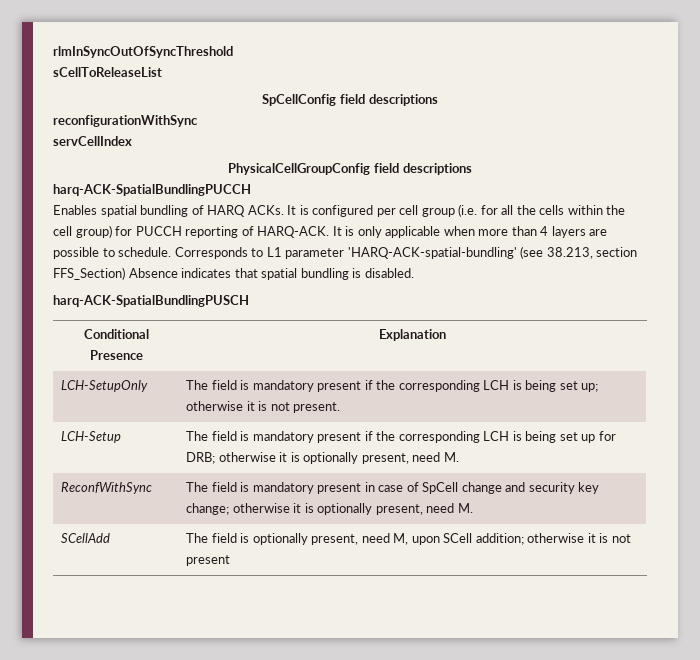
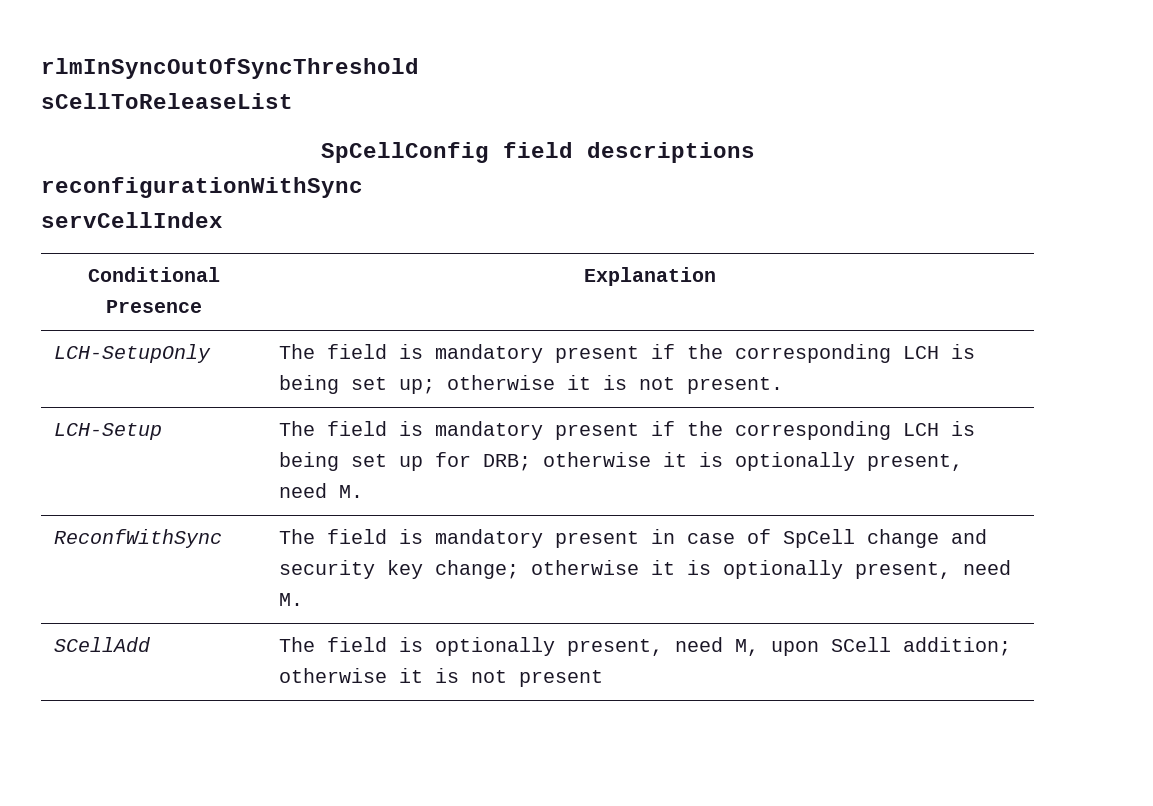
- PhysicalCellGroupConfig field descriptions
- harq-ACK-SpatialBundlingPUCCH
- Enables spatial bundling of HARQ ACKs. It is configured per cell group (i.e. for all the cells within the cell group) for PUCCH reporting of HARQ-ACK. It is only applicable when more than 4 layers are possible to schedule. Corresponds to L1 parameter 'HARQ-ACK-spatial-bundling' (see 38.213, section FFS_Section) Absence indicates that spatial bundling is disabled.
- harq-ACK-SpatialBundlingPUSCH

